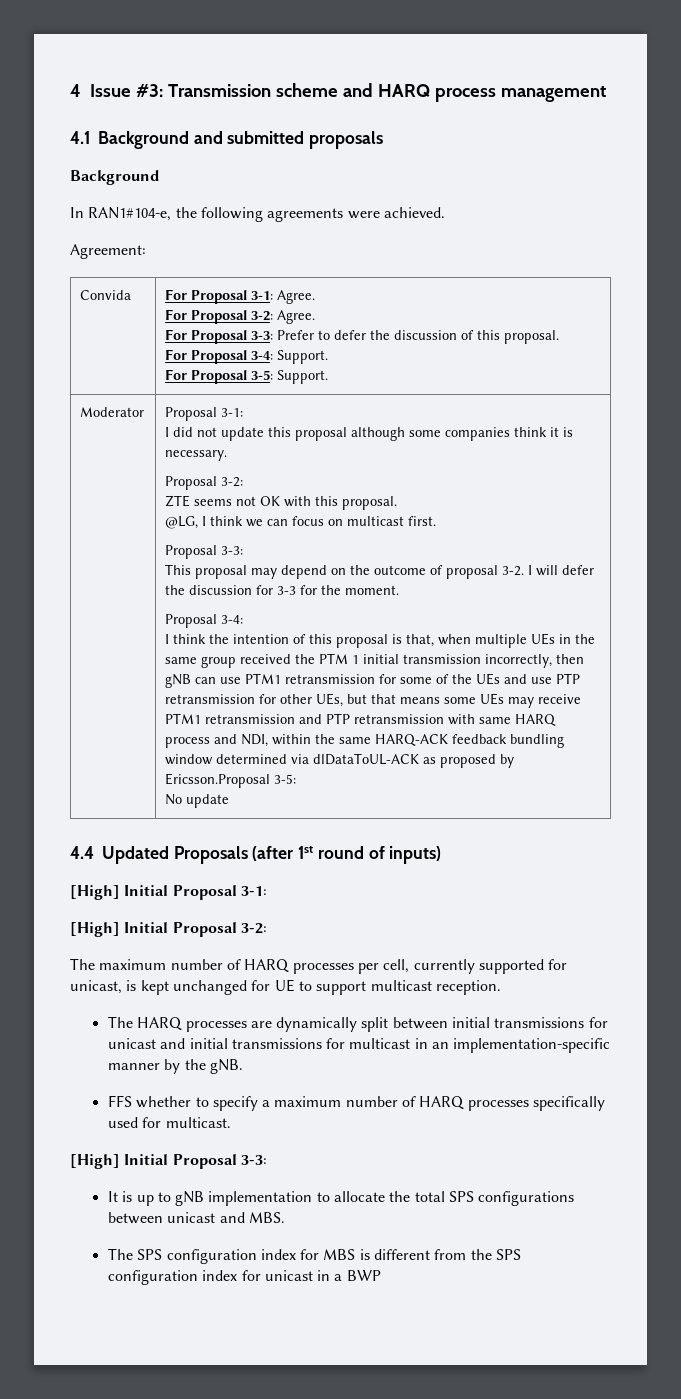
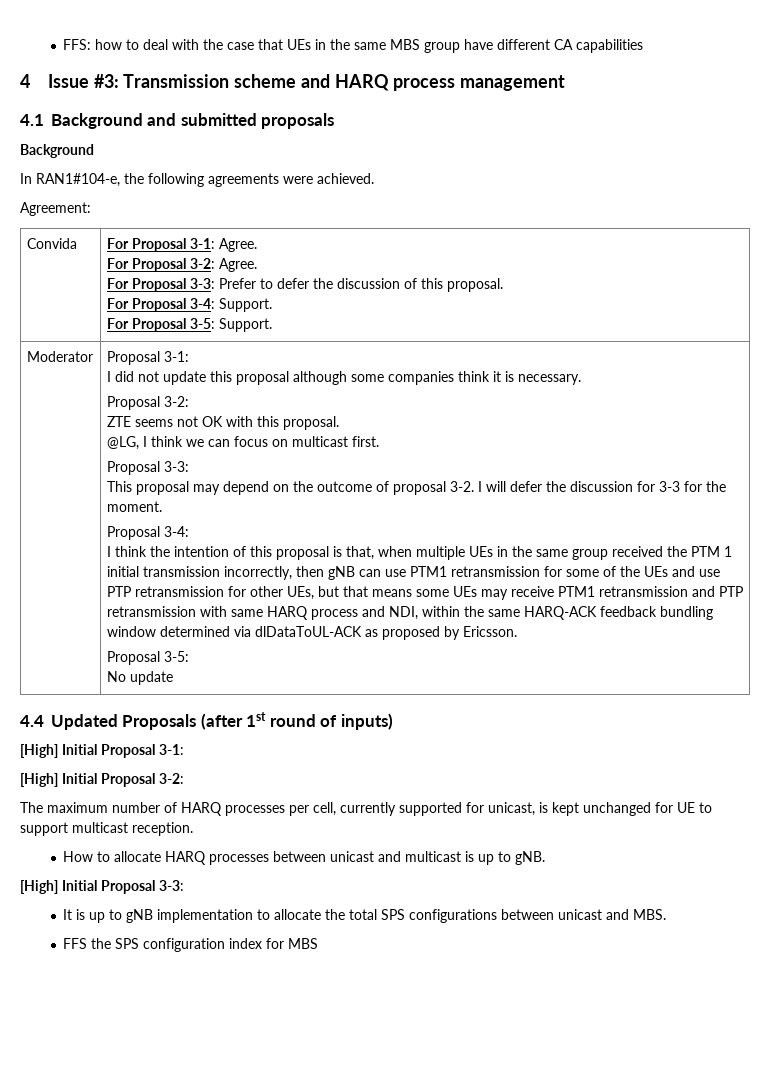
+ FFS: how to deal with the case that UEs in the same MBS group have different CA capabilities
- I think the intention of this proposal is that, when multiple UEs in the same group received the PTM 1 initial transmission incorrectly, then gNB can use PTM1 retransmission for some of the UEs and use PTP retransmission for other UEs, but that means some UEs may receive PTM1 retransmission and PTP retransmission with same HARQ process and NDI, within the same HARQ-ACK feedback bundling window determined via dlDataToUL-ACK as proposed by Ericsson.Proposal 3-5:
+ I think the intention of this proposal is that, when multiple UEs in the same group received the PTM 1 initial transmission incorrectly, then gNB can use PTM1 retransmission for some of the UEs and use PTP retransmission for other UEs, but that means some UEs may receive PTM1 retransmission and PTP retransmission with same HARQ process and NDI, within the same HARQ-ACK feedback bundling window determined via dlDataToUL-ACK as proposed by Ericsson.
+ Proposal 3-5:
- The HARQ processes are dynamically split between initial transmissions for unicast and initial transmissions for multicast in an implementation-specific manner by the gNB.
- FFS whether to specify a maximum number of HARQ processes specifically used for multicast.
+ How to allocate HARQ processes between unicast and multicast is up to gNB.
- The SPS configuration index for MBS is different from the SPS configuration index for unicast in a BWP
+ FFS the SPS configuration index for MBS

